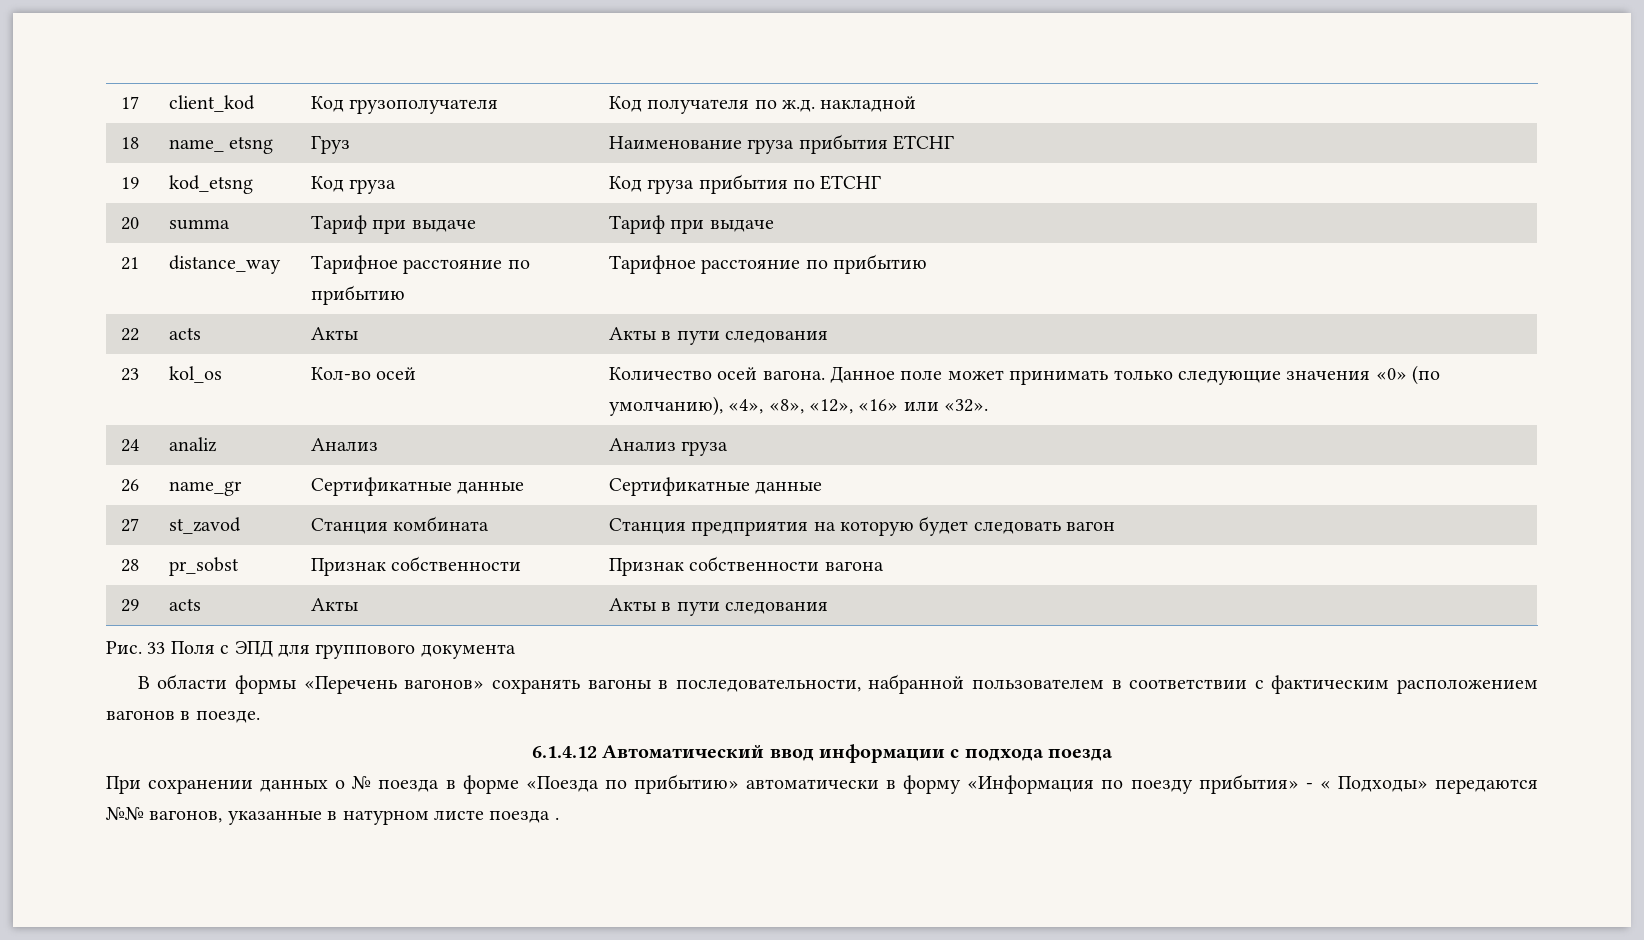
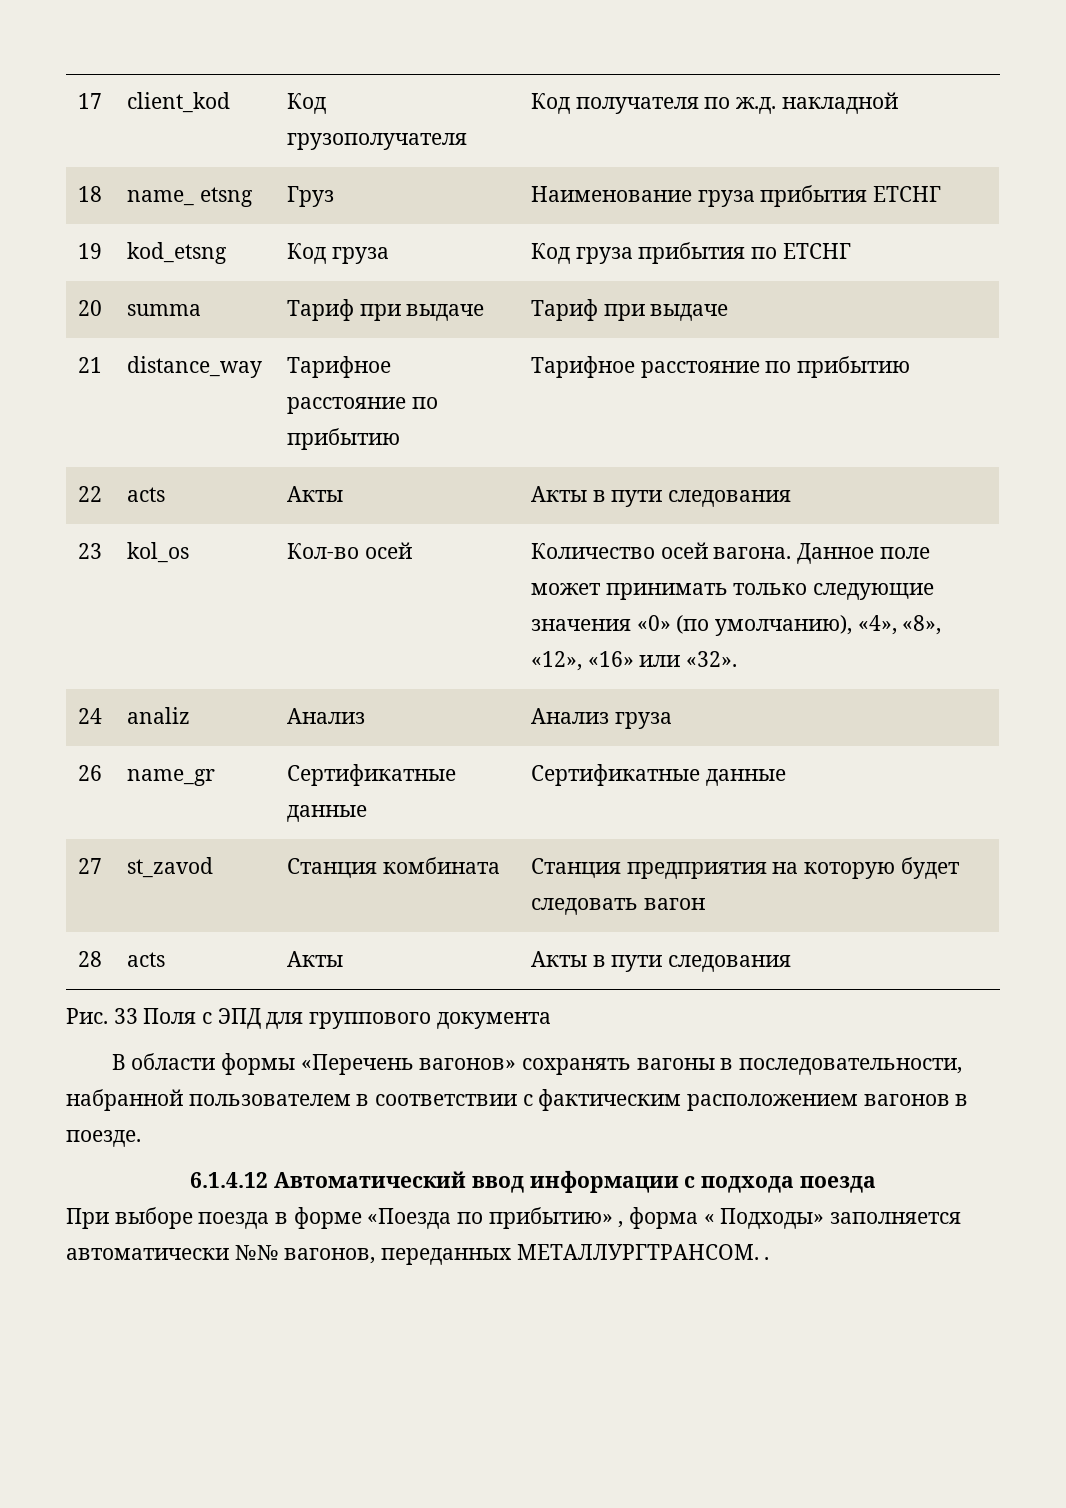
- 28 | pr_sobst | Признак собственности | Признак собственности вагона
- 29 | acts | Акты | Акты в пути следования
+ 28 | acts | Акты | Акты в пути следования
- При сохранении данных о № поезда в форме «Поезда по прибытию» автоматически в форму «Информация по поезду прибытия» - « Подходы» передаются №№ вагонов, указанные в натурном листе поезда .
+ При выборе поезда в форме «Поезда по прибытию» , форма « Подходы» заполняется автоматически №№ вагонов, переданных МЕТАЛЛУРГТРАНСОМ. .

